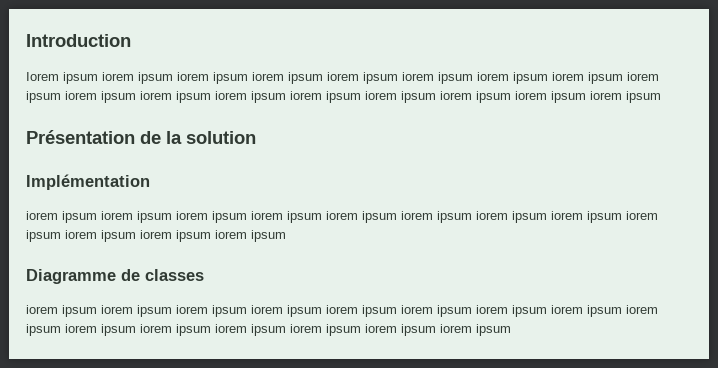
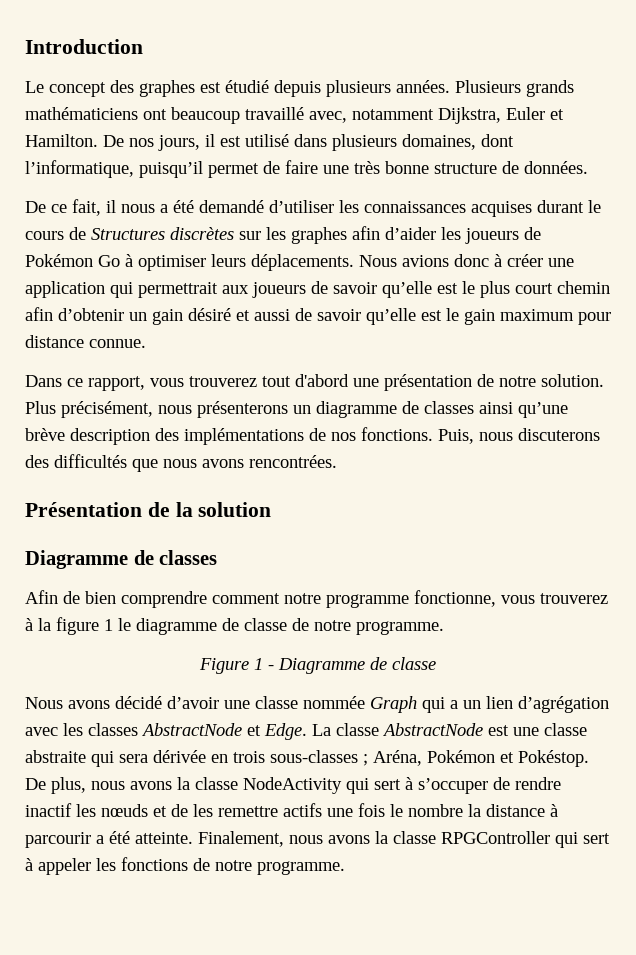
- Iorem ipsum iorem ipsum iorem ipsum iorem ipsum iorem ipsum iorem ipsum iorem ipsum iorem ipsum iorem ipsum iorem ipsum iorem ipsum iorem ipsum iorem ipsum iorem ipsum iorem ipsum iorem ipsum iorem ipsum
+ Le concept des graphes est étudié depuis plusieurs années. Plusieurs grands mathématiciens ont beaucoup travaillé avec, notamment Dijkstra, Euler et Hamilton. De nos jours, il est utilisé dans plusieurs domaines, dont l’informatique, puisqu’il permet de faire une très bonne structure de données.
+ De ce fait, il nous a été demandé d’utiliser les connaissances acquises durant le cours de Structures discrètes sur les graphes afin d’aider les joueurs de Pokémon Go à optimiser leurs déplacements. Nous avions donc à créer une application qui permettrait aux joueurs de savoir qu’elle est le plus court chemin afin d’obtenir un gain désiré et aussi de savoir qu’elle est le gain maximum pour distance connue.
+ Dans ce rapport, vous trouverez tout d'abord une présentation de notre solution. Plus précisément, nous présenterons un diagramme de classes ainsi qu’une brève description des implémentations de nos fonctions. Puis, nous discuterons des difficultés que nous avons rencontrées.
  Présentation de la solution
- Implémentation
- iorem ipsum iorem ipsum iorem ipsum iorem ipsum iorem ipsum iorem ipsum iorem ipsum iorem ipsum iorem ipsum iorem ipsum iorem ipsum iorem ipsum
  Diagramme de classes
- iorem ipsum iorem ipsum iorem ipsum iorem ipsum iorem ipsum iorem ipsum iorem ipsum iorem ipsum iorem ipsum iorem ipsum iorem ipsum iorem ipsum iorem ipsum iorem ipsum iorem ipsum
+ Afin de bien comprendre comment notre programme fonctionne, vous trouverez à la figure 1 le diagramme de classe de notre programme.
+ Figure 1 - Diagramme de classe
+ Nous avons décidé d’avoir une classe nommée Graph qui a un lien d’agrégation avec les classes AbstractNode et Edge. La classe AbstractNode est une classe abstraite qui sera dérivée en trois sous-classes ; Aréna, Pokémon et Pokéstop. De plus, nous avons la classe NodeActivity qui sert à s’occuper de rendre inactif les nœuds et de les remettre actifs une fois le nombre la distance à parcourir a été atteinte. Finalement, nous avons la classe RPGController qui sert à appeler les fonctions de notre programme.

